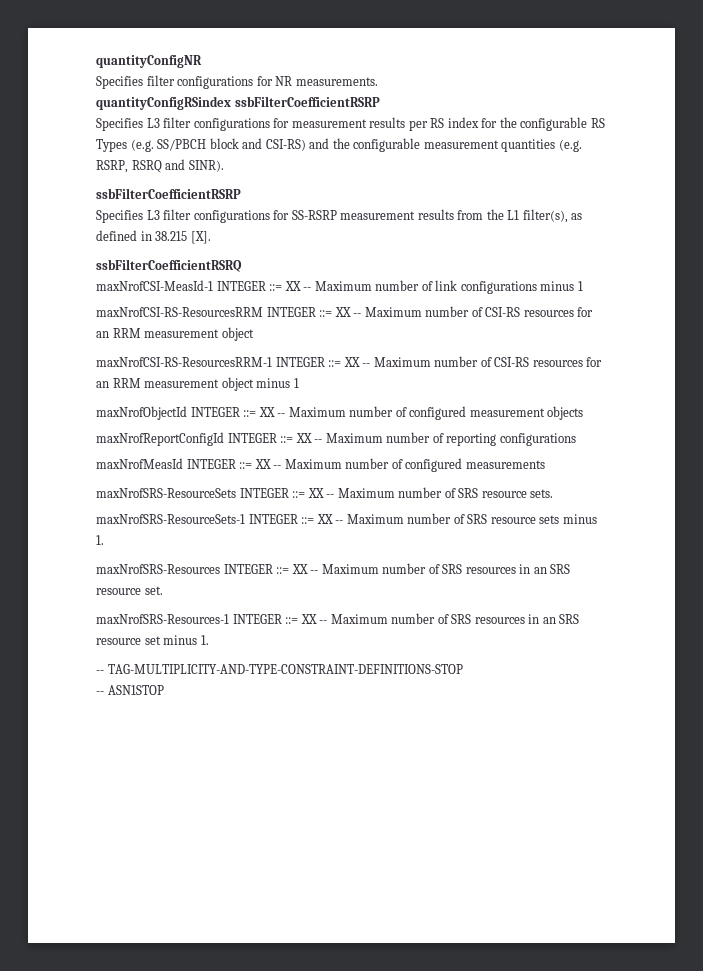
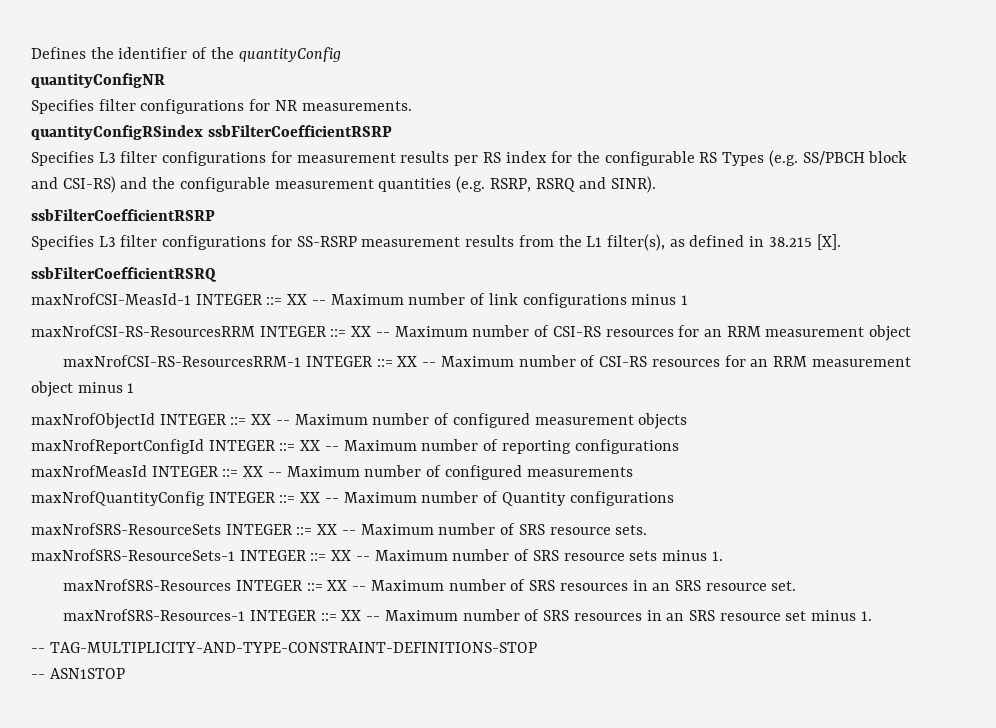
+ Defines the identifier of the quantityConfig
+ maxNrofQuantityConfig INTEGER ::= XX -- Maximum number of Quantity configurations

